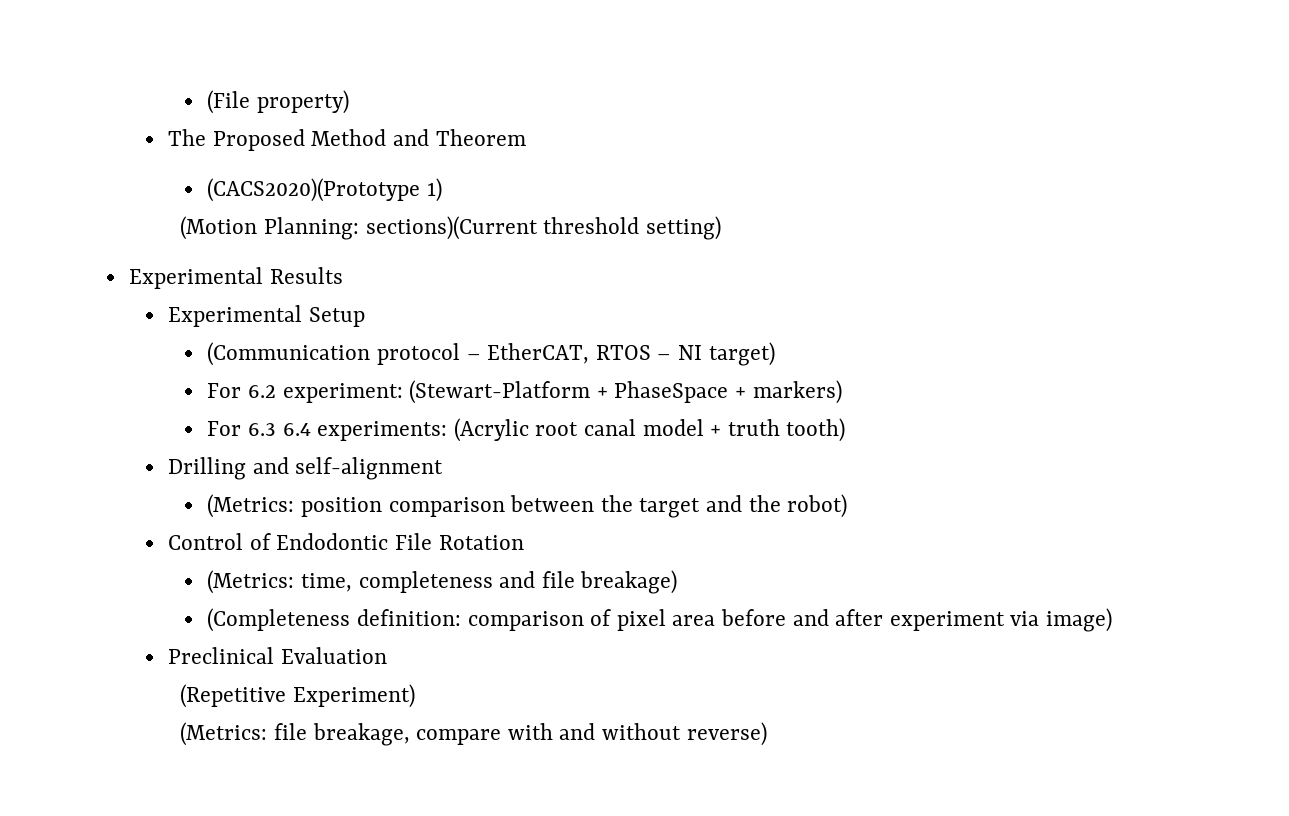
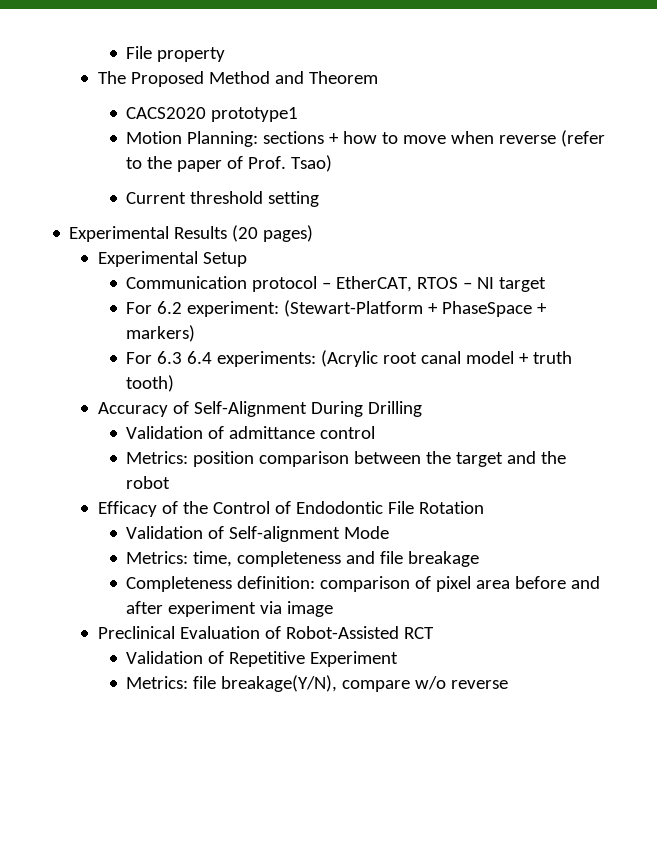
- (File property)
+ File property
- (CACS2020)(Prototype 1)
- (Motion Planning: sections)(Current threshold setting)
+ CACS2020 prototype1
+ Motion Planning: sections + how to move when reverse (refer to the paper of Prof. Tsao)
+ Current threshold setting
- Experimental Results
+ Experimental Results (20 pages)
- (Communication protocol – EtherCAT, RTOS – NI target)
+ Communication protocol – EtherCAT, RTOS – NI target
- Drilling and self-alignment
- (Metrics: position comparison between the target and the robot)
- Control of Endodontic File Rotation
+ Accuracy of Self-Alignment During Drilling
+ Validation of admittance control
+ Metrics: position comparison between the target and the robot
+ Efficacy of the Control of Endodontic File Rotation
- (Metrics: time, completeness and file breakage)
- (Completeness definition: comparison of pixel area before and after experiment via image)
+ Validation of Self-alignment Mode
+ Metrics: time, completeness and file breakage
+ Completeness definition: comparison of pixel area before and after experiment via image
- Preclinical Evaluation
- (Repetitive Experiment)
- (Metrics: file breakage, compare with and without reverse)
+ Preclinical Evaluation of Robot-Assisted RCT
+ Validation of Repetitive Experiment
+ Metrics: file breakage(Y/N), compare w/o reverse

